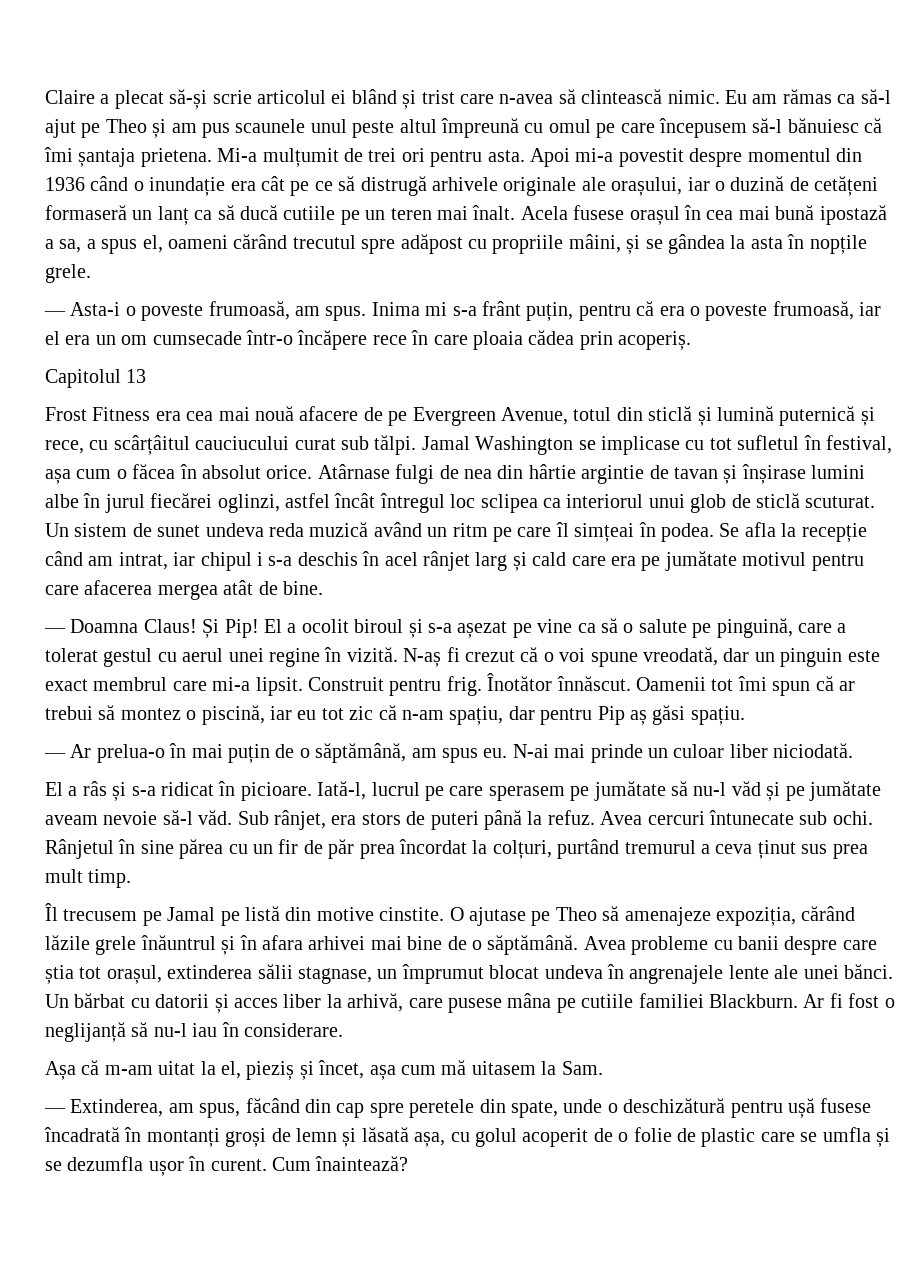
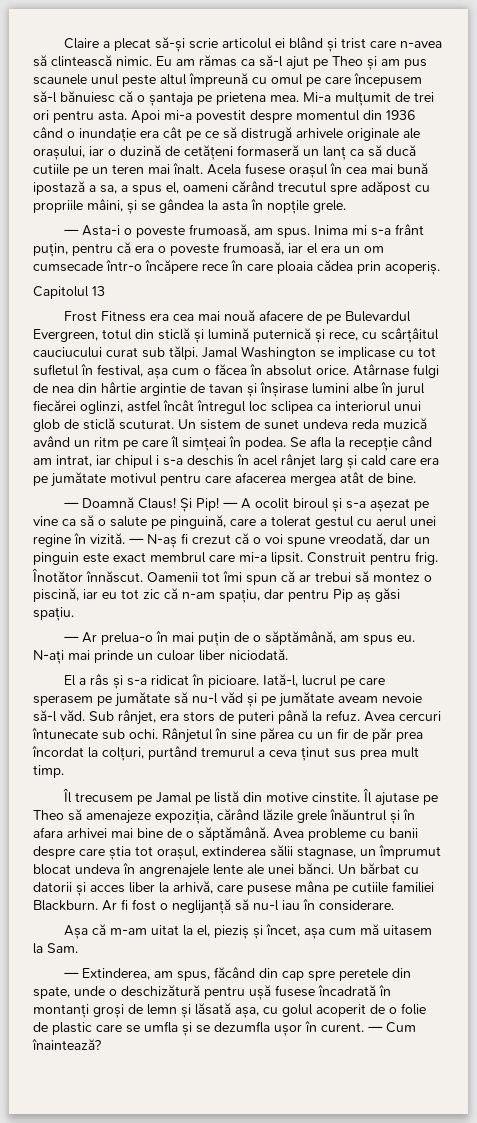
- Eu am rămas ca să-l ajut pe Theo și am pus scaunele unul peste altul împreună cu omul pe care începusem să-l bănuiesc că îmi șantaja prietena.
+ Eu am rămas ca să-l ajut pe Theo și am pus scaunele unul peste altul împreună cu omul pe care începusem să-l bănuiesc că o șantaja pe prietena mea.
- Frost Fitness era cea mai nouă afacere de pe Evergreen Avenue, totul din sticlă și lumină puternică și rece, cu scârțâitul cauciucului curat sub tălpi.
+ Frost Fitness era cea mai nouă afacere de pe Bulevardul Evergreen, totul din sticlă și lumină puternică și rece, cu scârțâitul cauciucului curat sub tălpi.
- — Doamna Claus!
+ — Doamnă Claus!
- El a ocolit biroul și s-a așezat pe vine ca să o salute pe pinguină, care a tolerat gestul cu aerul unei regine în vizită.
+ — A ocolit biroul și s-a așezat pe vine ca să o salute pe pinguină, care a tolerat gestul cu aerul unei regine în vizită.
- N-aș fi crezut că o voi spune vreodată, dar un pinguin este exact membrul care mi-a lipsit.
+ — N-aș fi crezut că o voi spune vreodată, dar un pinguin este exact membrul care mi-a lipsit.
- N-ai mai prinde un culoar liber niciodată.
+ N-ați mai prinde un culoar liber niciodată.
- O ajutase pe Theo să amenajeze expoziția, cărând lăzile grele înăuntrul și în afara arhivei mai bine de o săptămână.
+ Îl ajutase pe Theo să amenajeze expoziția, cărând lăzile grele înăuntrul și în afara arhivei mai bine de o săptămână.
- Cum înaintează?
+ — Cum înaintează?

